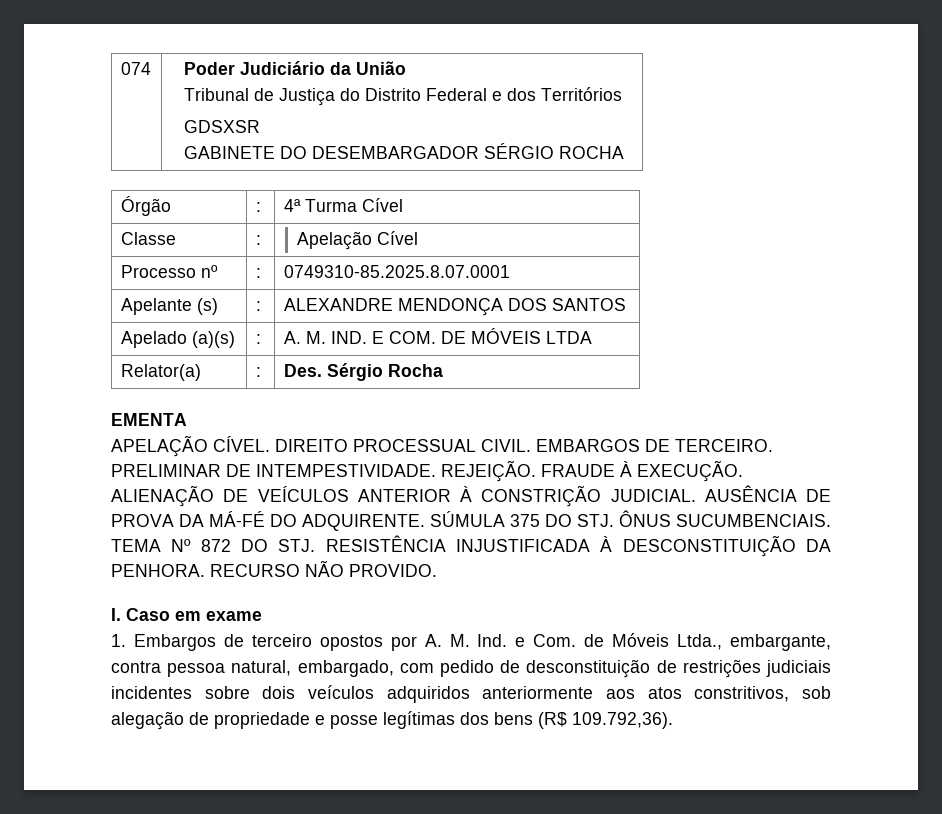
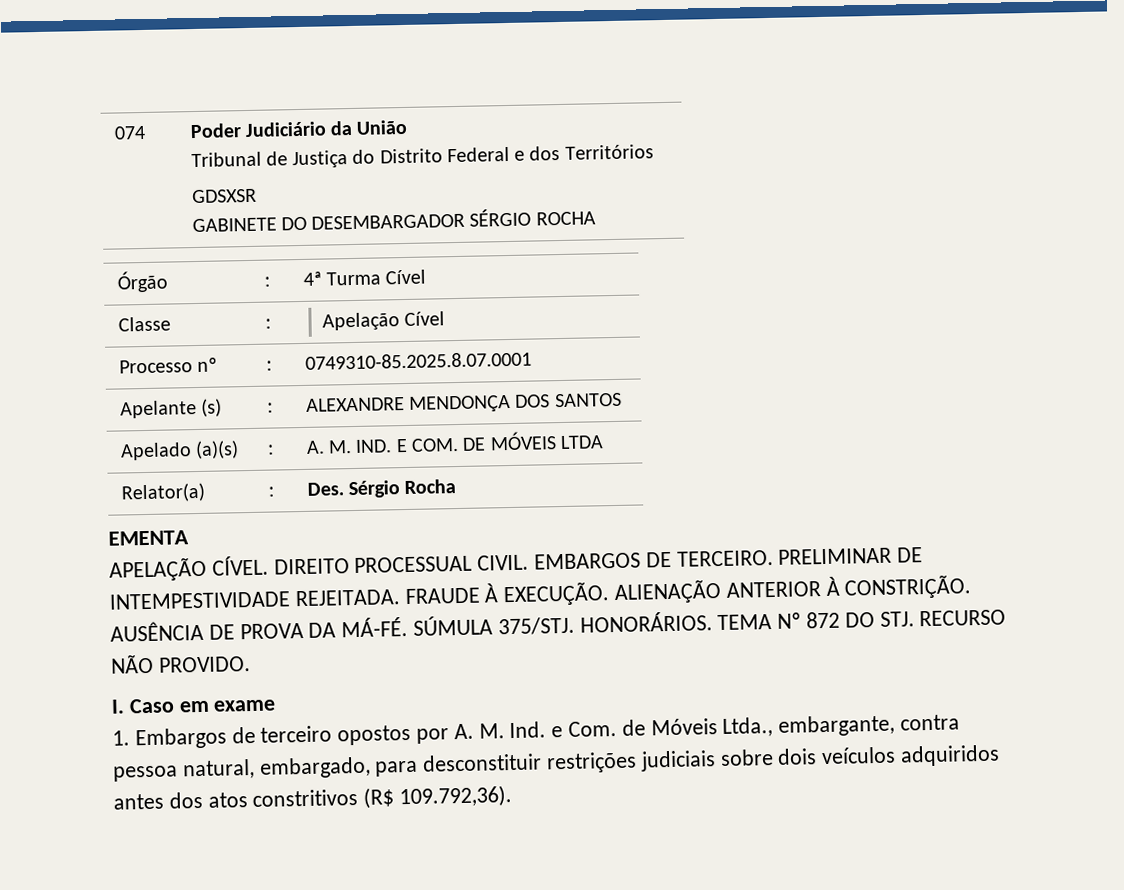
- PRELIMINAR DE INTEMPESTIVIDADE. REJEIÇÃO.
+ PRELIMINAR DE INTEMPESTIVIDADE REJEITADA.
- ALIENAÇÃO DE VEÍCULOS ANTERIOR À CONSTRIÇÃO JUDICIAL. AUSÊNCIA DE PROVA DA MÁ-FÉ DO ADQUIRENTE. SÚMULA 375 DO STJ. ÔNUS SUCUMBENCIAIS.
+ ALIENAÇÃO ANTERIOR À CONSTRIÇÃO. AUSÊNCIA DE PROVA DA MÁ-FÉ. SÚMULA 375/STJ. HONORÁRIOS.
- TEMA Nº 872 DO STJ. RESISTÊNCIA INJUSTIFICADA À DESCONSTITUIÇÃO DA PENHORA. RECURSO NÃO PROVIDO.
+ TEMA Nº 872 DO STJ. RECURSO NÃO PROVIDO.
- 1. Embargos de terceiro opostos por A. M. Ind. e Com. de Móveis Ltda., embargante, contra pessoa natural, embargado, com pedido de desconstituição de restrições judiciais incidentes sobre dois veículos adquiridos anteriormente aos atos constritivos, sob alegação de propriedade e posse legítimas dos bens (R$ 109.792,36).
+ 1. Embargos de terceiro opostos por A. M. Ind. e Com. de Móveis Ltda., embargante, contra pessoa natural, embargado, para desconstituir restrições judiciais sobre dois veículos adquiridos antes dos atos constritivos (R$ 109.792,36).

